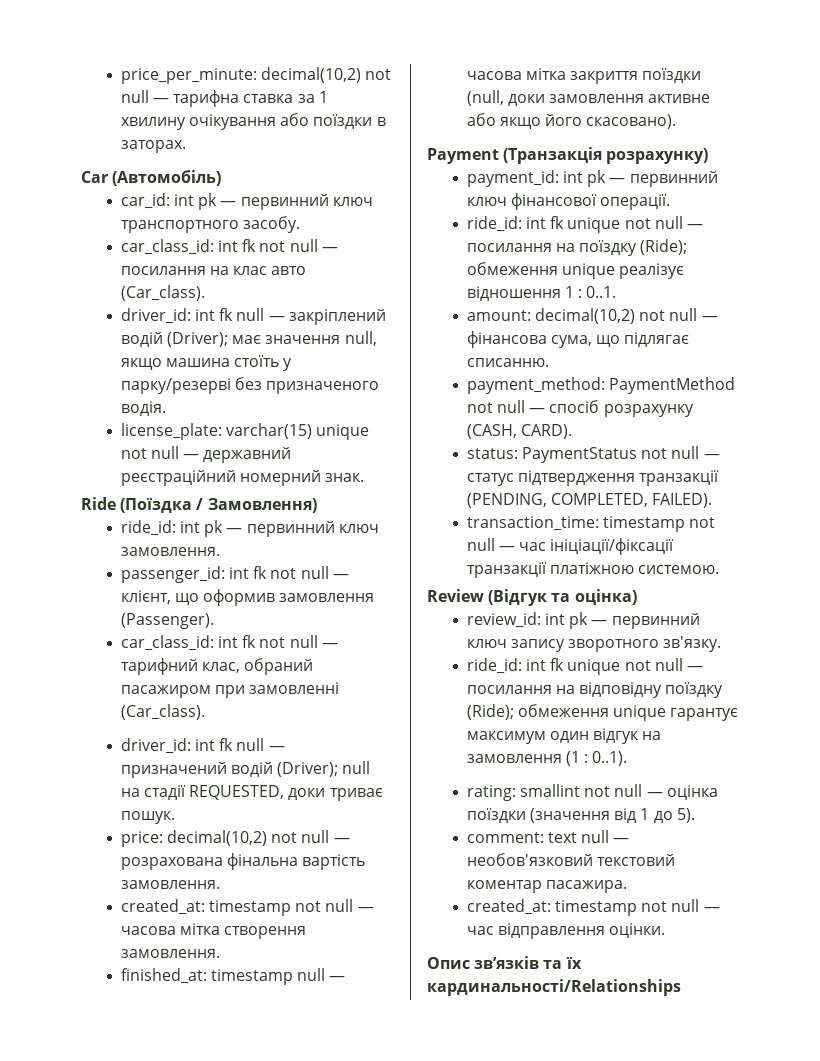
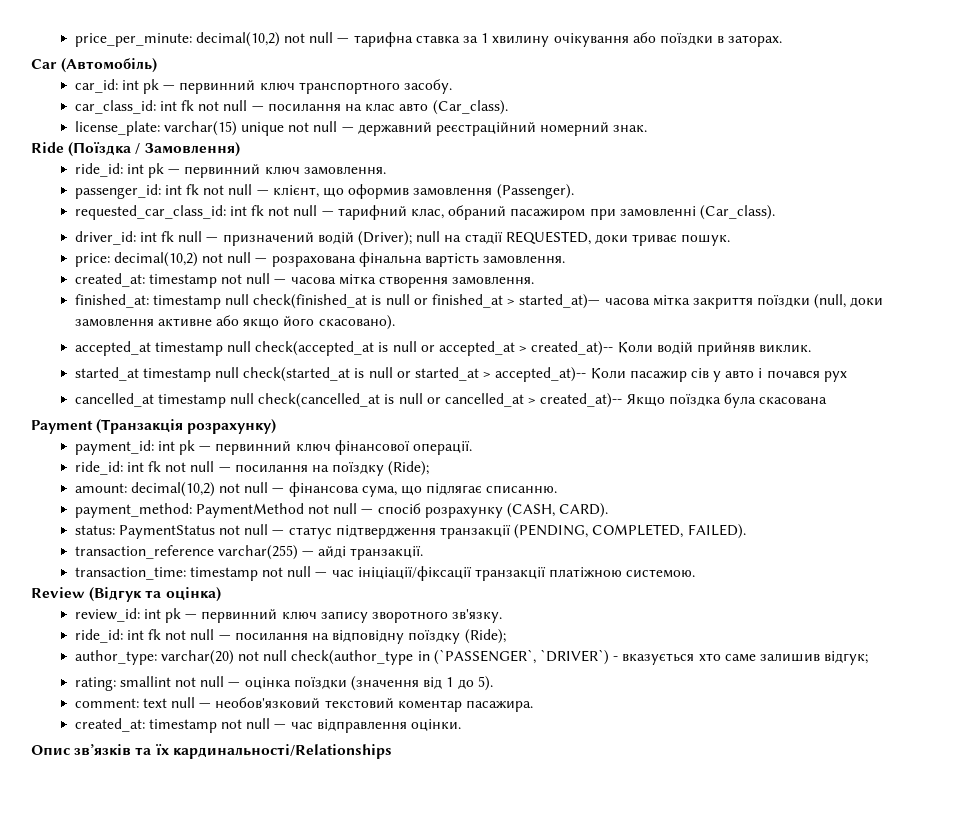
- driver_id: int fk null — закріплений водій (Driver); має значення null, якщо машина стоїть у парку/резерві без призначеного водія.
- car_class_id: int fk not null — тарифний клас, обраний пасажиром при замовленні (Car_class).
+ requested_car_class_id: int fk not null — тарифний клас, обраний пасажиром при замовленні (Car_class).
- finished_at: timestamp null — часова мітка закриття поїздки (null, доки замовлення активне або якщо його скасовано).
+ finished_at: timestamp null check(finished_at is null or finished_at > started_at)— часова мітка закриття поїздки (null, доки замовлення активне або якщо його скасовано).
+ accepted_at timestamp null check(accepted_at is null or accepted_at > created_at)-- Коли водій прийняв виклик.
+ started_at timestamp null check(started_at is null or started_at > accepted_at)-- Коли пасажир сів у авто і почався рух
+ cancelled_at timestamp null check(cancelled_at is null or cancelled_at > created_at)-- Якщо поїздка була скасована
- ride_id: int fk unique not null — посилання на поїздку (Ride); обмеження unique реалізує відношення 1 : 0..1.
+ ride_id: int fk not null — посилання на поїздку (Ride);
+ transaction_reference varchar(255) — айді транзакції.
- ride_id: int fk unique not null — посилання на відповідну поїздку (Ride); обмеження unique гарантує максимум один відгук на замовлення (1 : 0..1).
+ ride_id: int fk not null — посилання на відповідну поїздку (Ride);
+ author_type: varchar(20) not null check(author_type in (`PASSENGER`, `DRIVER`) - вказується хто саме залишив відгук;

